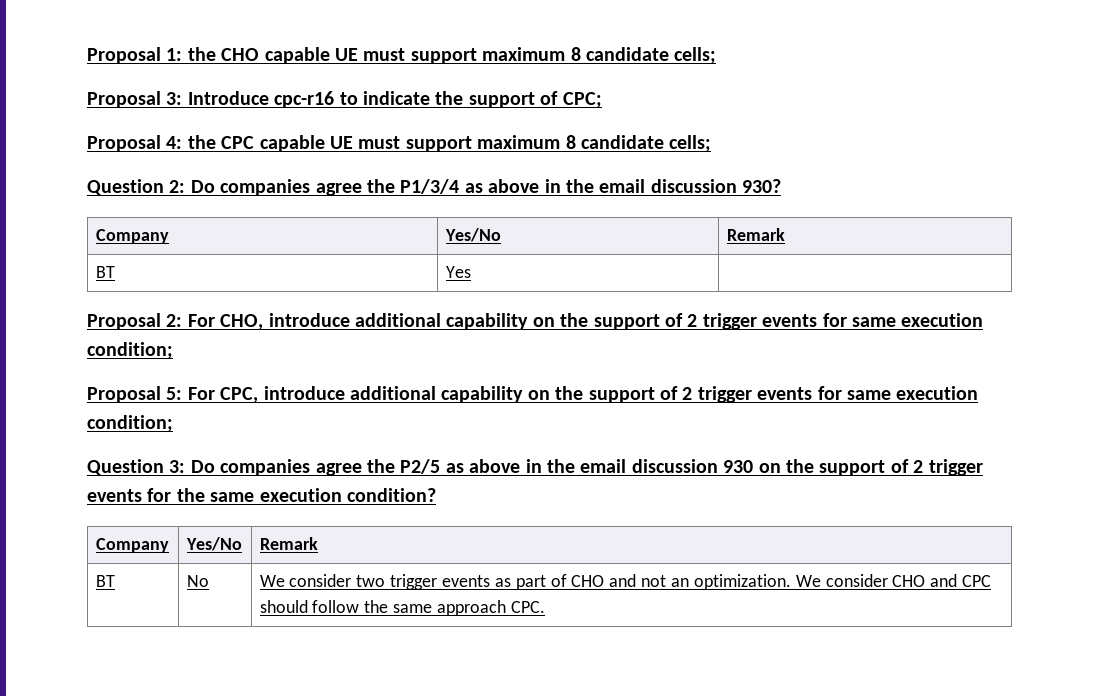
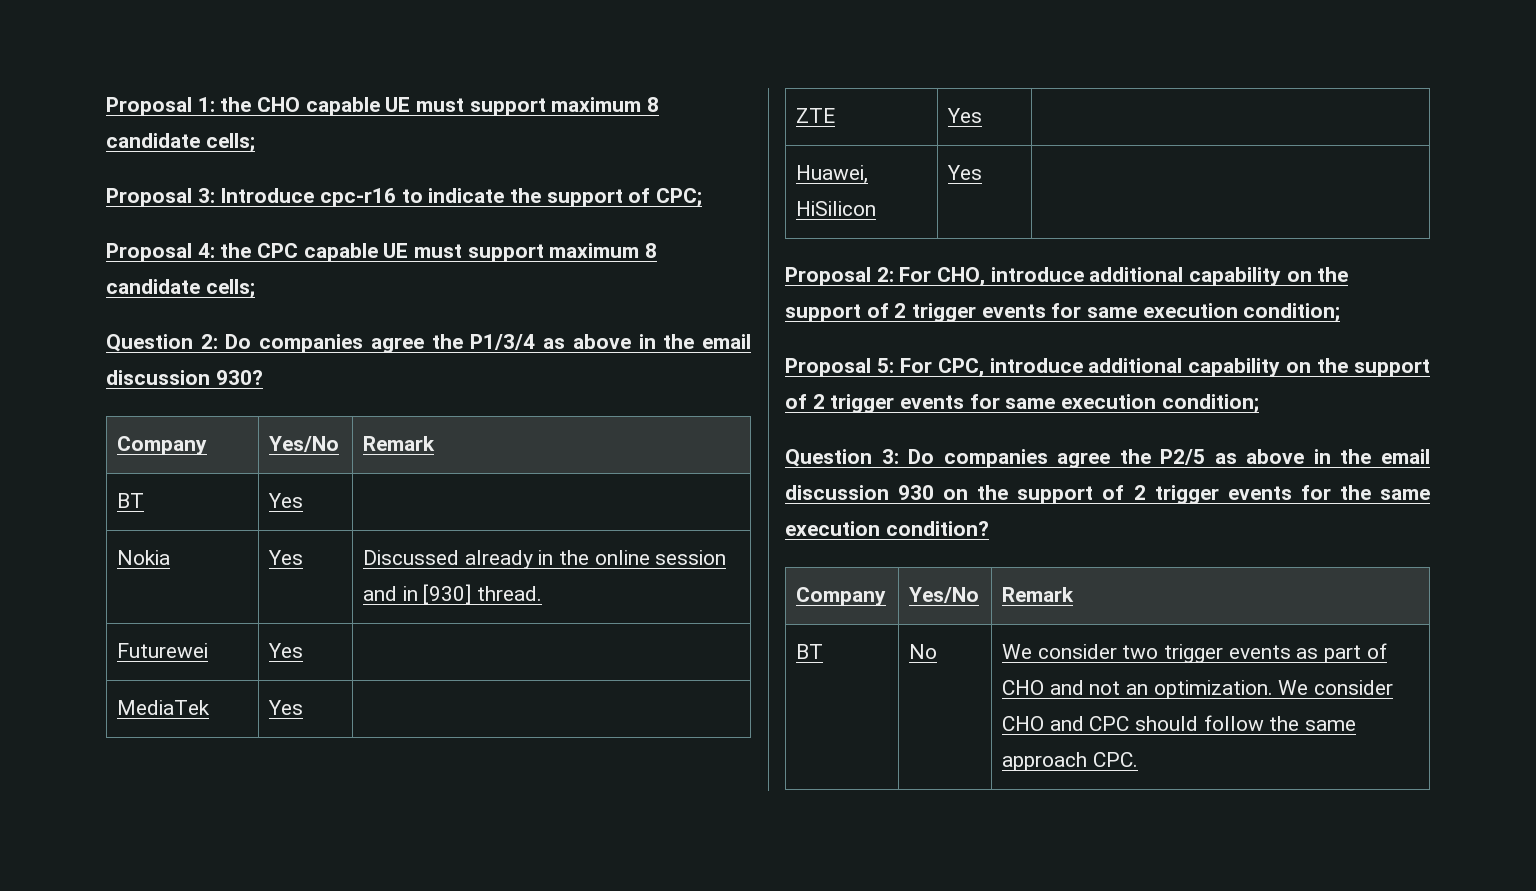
+ Nokia | Yes | Discussed already in the online session and in [930] thread.
+ Futurewei | Yes |
+ MediaTek | Yes |
+ ZTE | Yes |
+ Huawei, HiSilicon | Yes |

